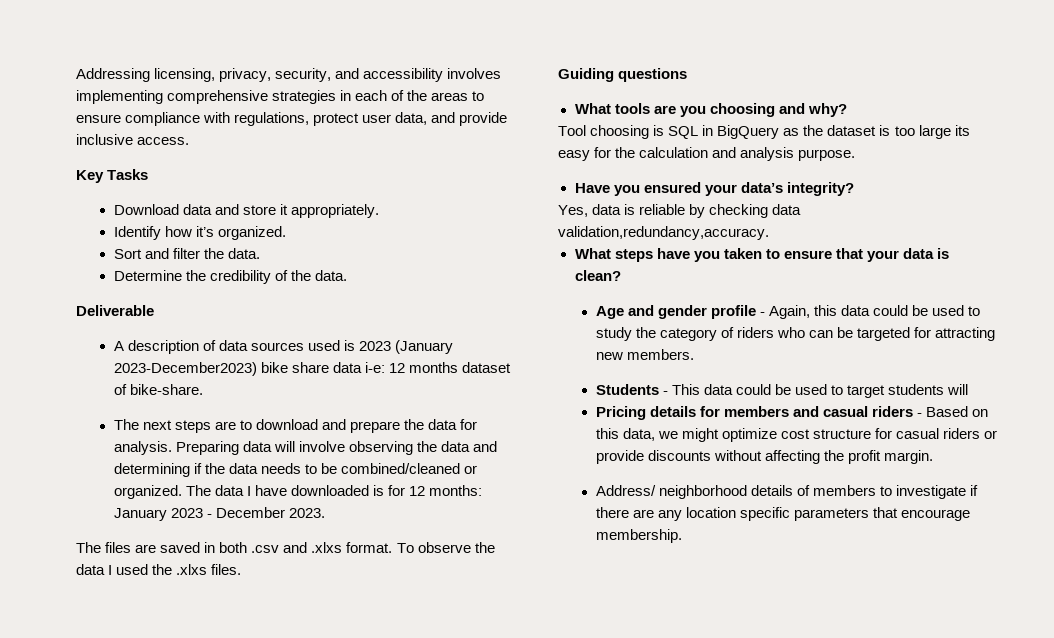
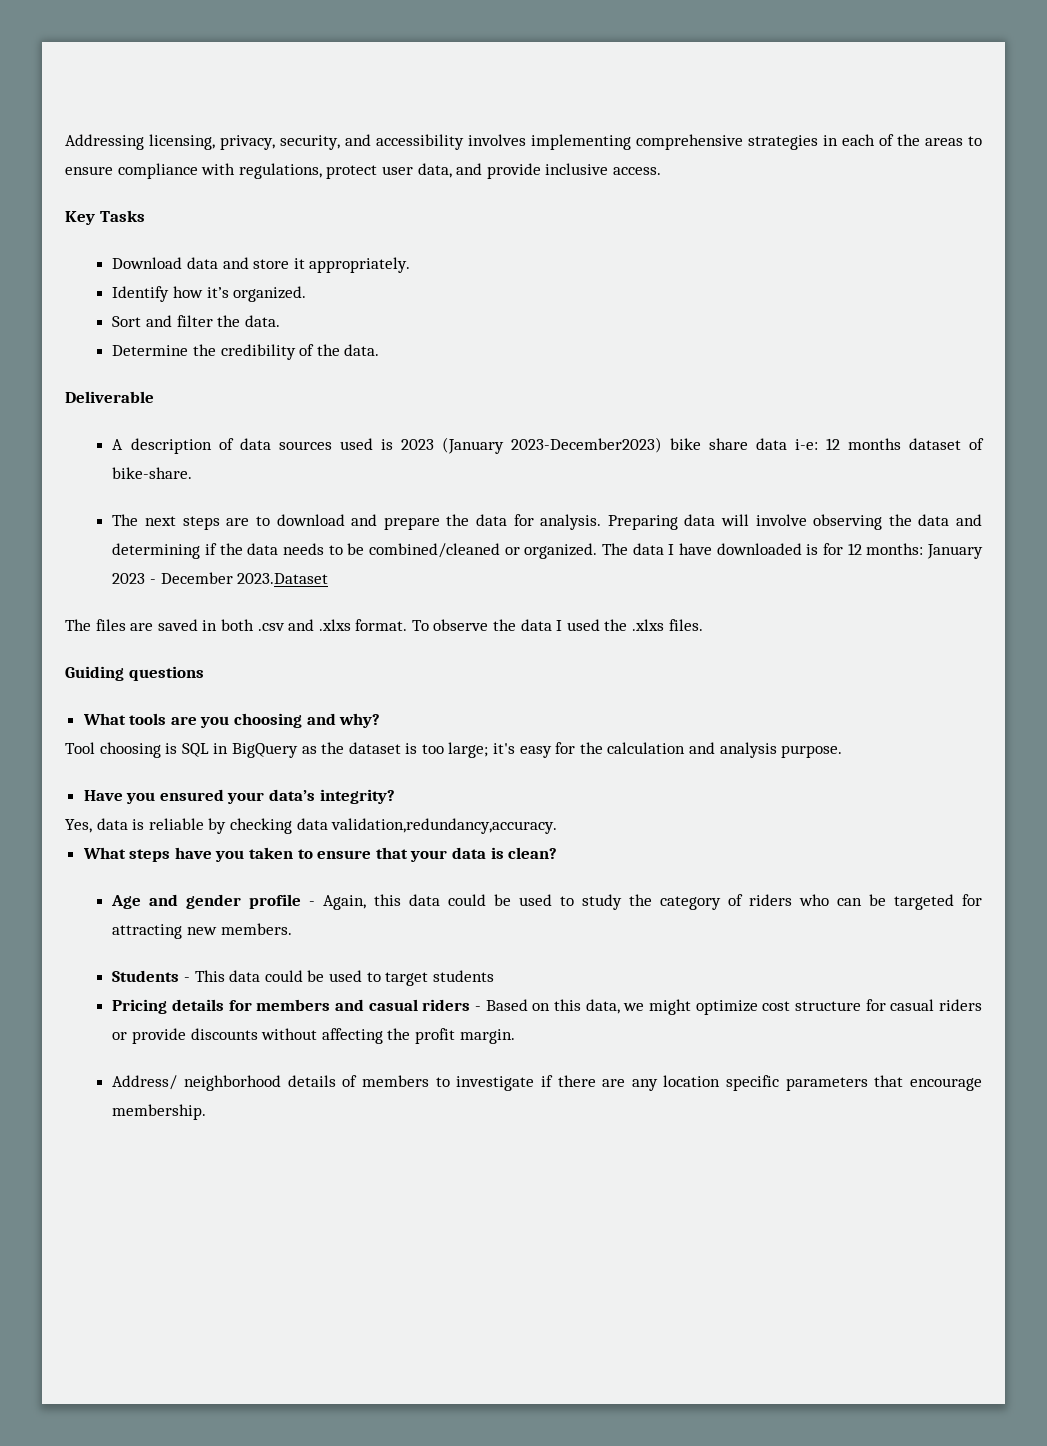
- The data I have downloaded is for 12 months: January 2023 - December 2023.
+ The data I have downloaded is for 12 months: January 2023 - December 2023.Dataset
- Tool choosing is SQL in BigQuery as the dataset is too large its easy for the calculation and analysis purpose.
+ Tool choosing is SQL in BigQuery as the dataset is too large; it's easy for the calculation and analysis purpose.
- Students - This data could be used to target students will
+ Students - This data could be used to target students

